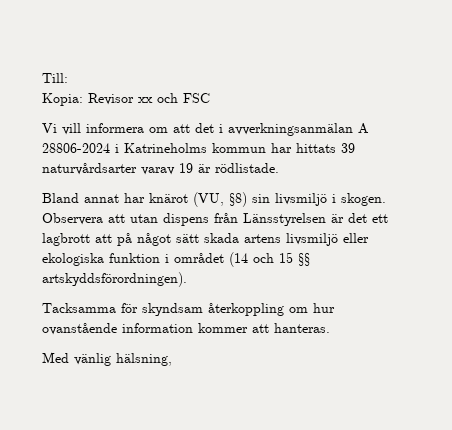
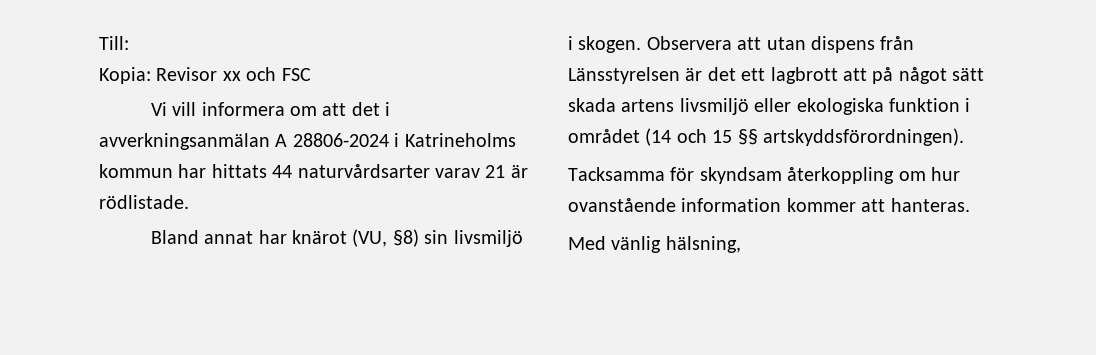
- Vi vill informera om att det i avverkningsanmälan A 28806-2024 i Katrineholms kommun har hittats 39 naturvårdsarter varav 19 är rödlistade.
+ Vi vill informera om att det i avverkningsanmälan A 28806-2024 i Katrineholms kommun har hittats 44 naturvårdsarter varav 21 är rödlistade.

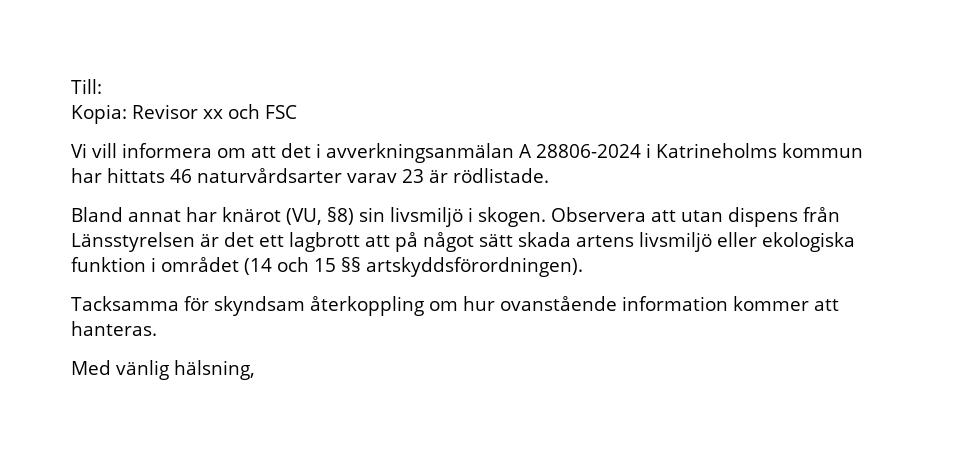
- Vi vill informera om att det i avverkningsanmälan A 28806-2024 i Katrineholms kommun har hittats 44 naturvårdsarter varav 21 är rödlistade.
+ Vi vill informera om att det i avverkningsanmälan A 28806-2024 i Katrineholms kommun har hittats 46 naturvårdsarter varav 23 är rödlistade.

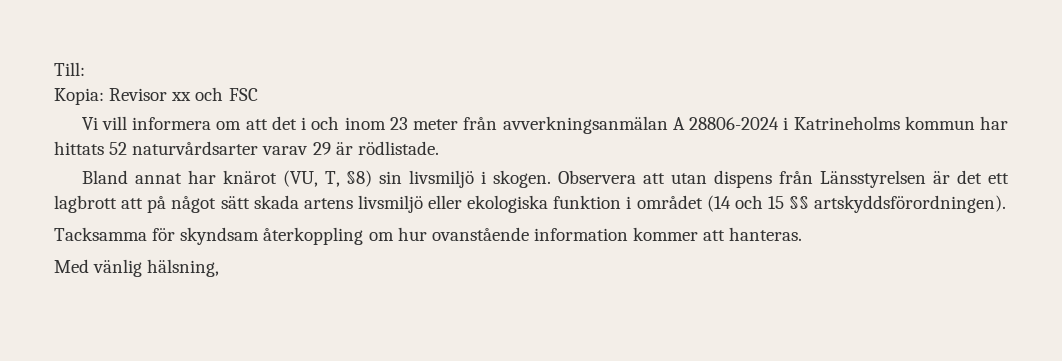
- Vi vill informera om att det i avverkningsanmälan A 28806-2024 i Katrineholms kommun har hittats 46 naturvårdsarter varav 23 är rödlistade.
+ Vi vill informera om att det i och inom 23 meter från avverkningsanmälan A 28806-2024 i Katrineholms kommun har hittats 52 naturvårdsarter varav 29 är rödlistade.
- Bland annat har knärot (VU, §8) sin livsmiljö i skogen.
+ Bland annat har knärot (VU, T, §8) sin livsmiljö i skogen.

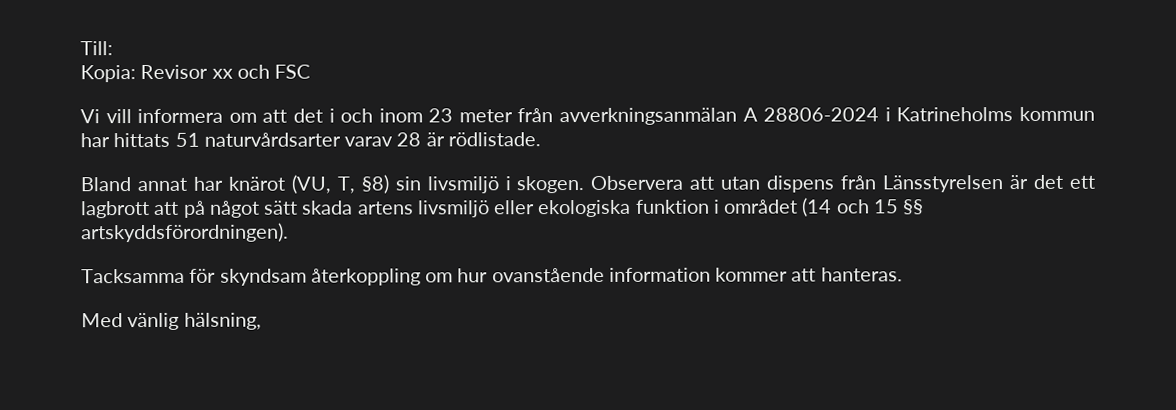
- Vi vill informera om att det i och inom 23 meter från avverkningsanmälan A 28806-2024 i Katrineholms kommun har hittats 52 naturvårdsarter varav 29 är rödlistade.
+ Vi vill informera om att det i och inom 23 meter från avverkningsanmälan A 28806-2024 i Katrineholms kommun har hittats 51 naturvårdsarter varav 28 är rödlistade.

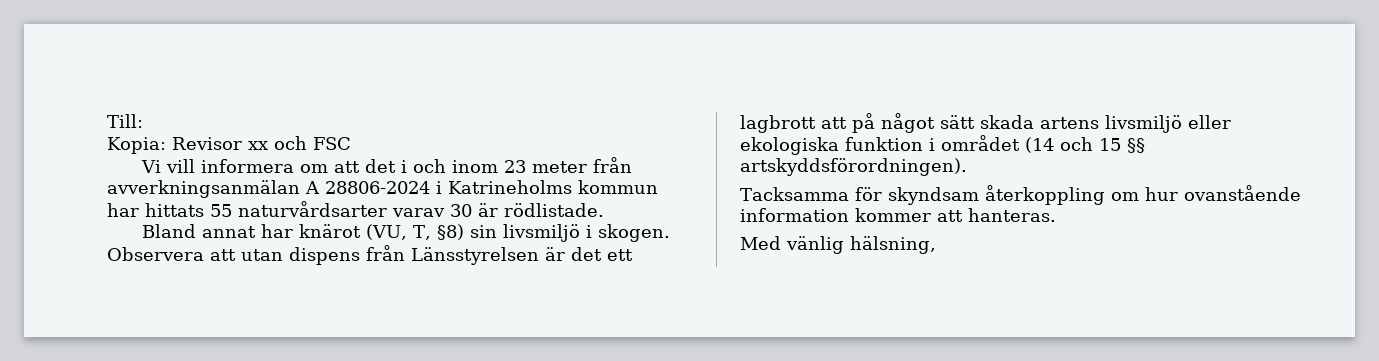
- Vi vill informera om att det i och inom 23 meter från avverkningsanmälan A 28806-2024 i Katrineholms kommun har hittats 51 naturvårdsarter varav 28 är rödlistade.
+ Vi vill informera om att det i och inom 23 meter från avverkningsanmälan A 28806-2024 i Katrineholms kommun har hittats 55 naturvårdsarter varav 30 är rödlistade.

